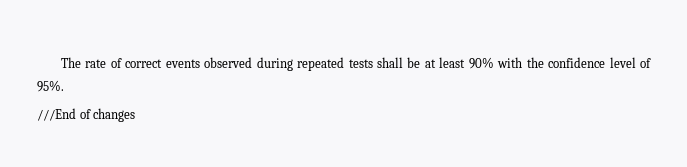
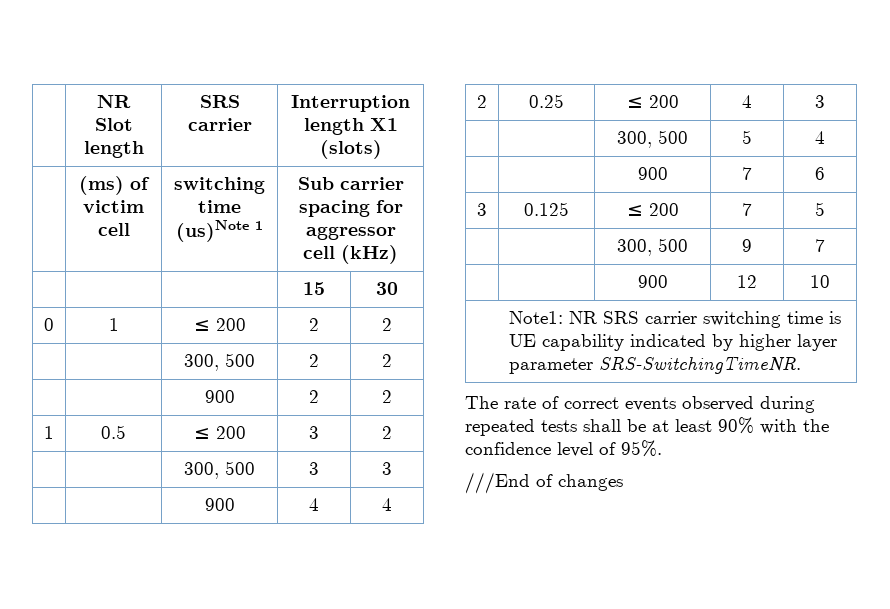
+ | NR Slot length | SRS carrier | Interruption length X1 (slots)
+ | (ms) of victim cell | switching time (us)Note 1 | Sub carrier spacing for aggressor cell (kHz)
+ | | | 15 | 30
+ 0 | 1 | ≤ 200 | 2 | 2
+ | | 300, 500 | 2 | 2
+ | | 900 | 2 | 2
+ 1 | 0.5 | ≤ 200 | 3 | 2
+ | | 300, 500 | 3 | 3
+ | | 900 | 4 | 4
+ 2 | 0.25 | ≤ 200 | 4 | 3
+ | | 300, 500 | 5 | 4
+ | | 900 | 7 | 6
+ 3 | 0.125 | ≤ 200 | 7 | 5
+ | | 300, 500 | 9 | 7
+ | | 900 | 12 | 10
+ Note1: NR SRS carrier switching time is UE capability indicated by higher layer parameter SRS-SwitchingTimeNR.

